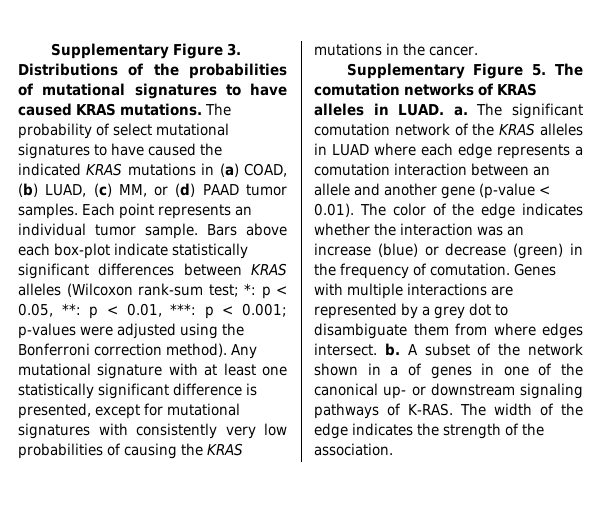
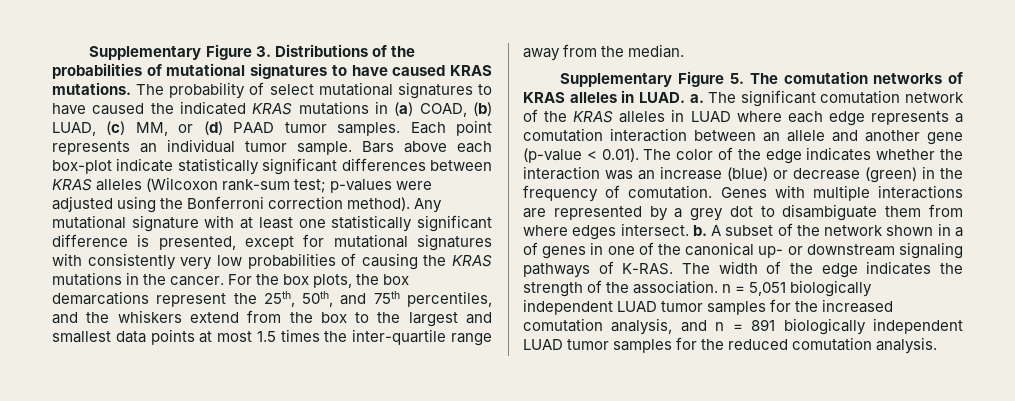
- Bars above each box-plot indicate statistically significant differences between KRAS alleles (Wilcoxon rank-sum test; *: p < 0.05, **: p < 0.01, ***: p < 0.001; p-values were adjusted using the Bonferroni correction method).
+ Bars above each box-plot indicate statistically significant differences between KRAS alleles (Wilcoxon rank-sum test; p-values were adjusted using the Bonferroni correction method).
+ For the box plots, the box demarcations represent the 25th, 50th, and 75th percentiles, and the whiskers extend from the box to the largest and smallest data points at most 1.5 times the inter-quartile range away from the median.
- The width of the edge indicates the strength of the association.
+ The width of the edge indicates the strength of the association. n = 5,051 biologically independent LUAD tumor samples for the increased comutation analysis, and n = 891 biologically independent LUAD tumor samples for the reduced comutation analysis.

